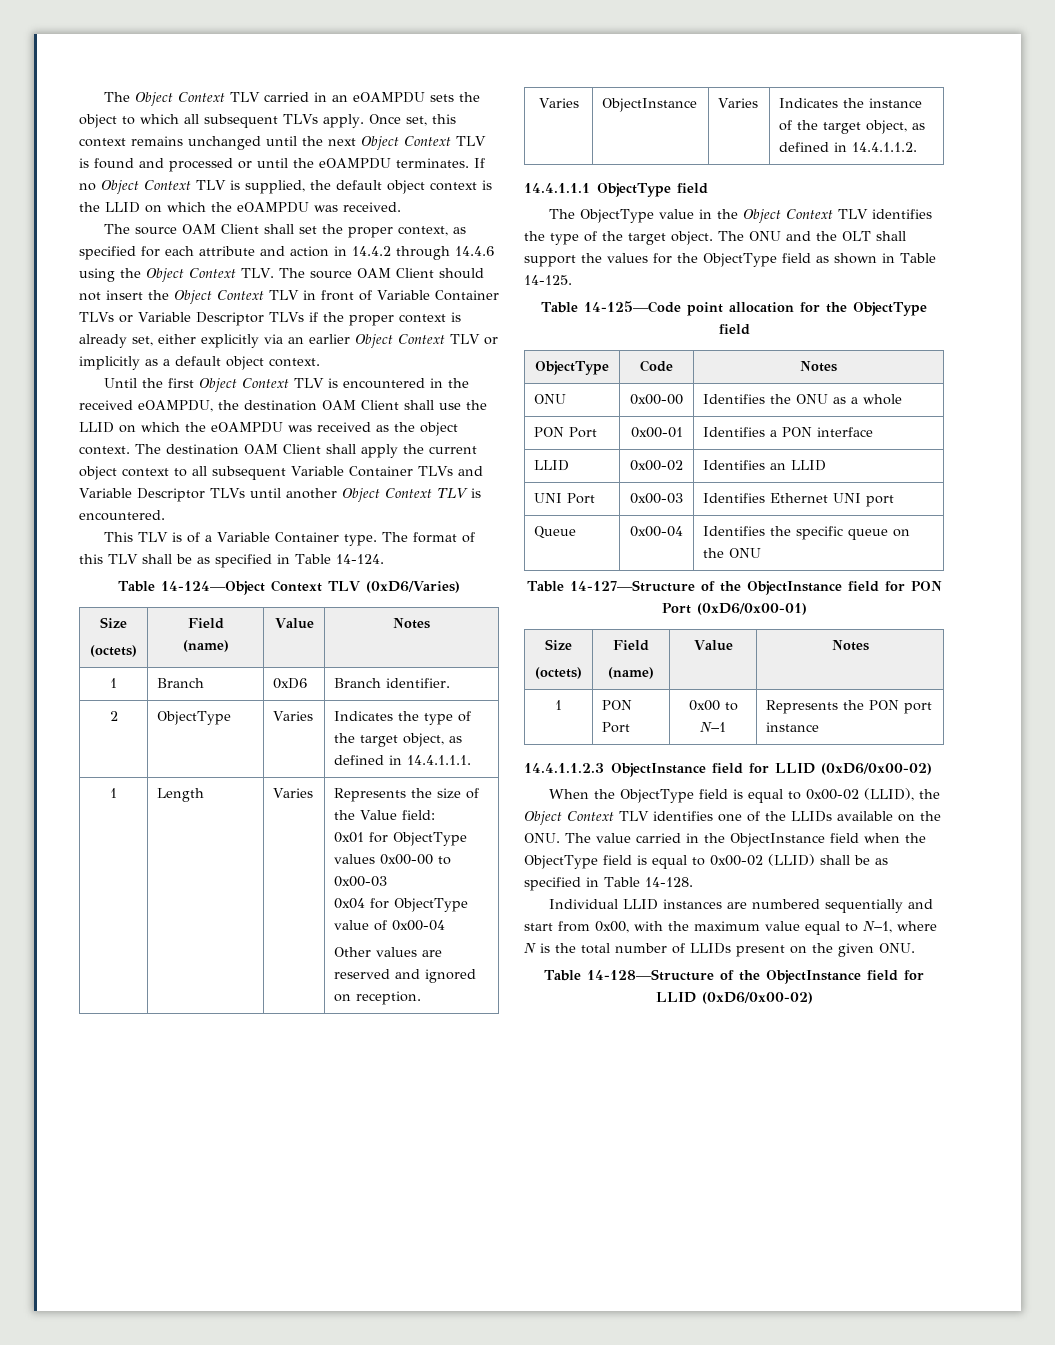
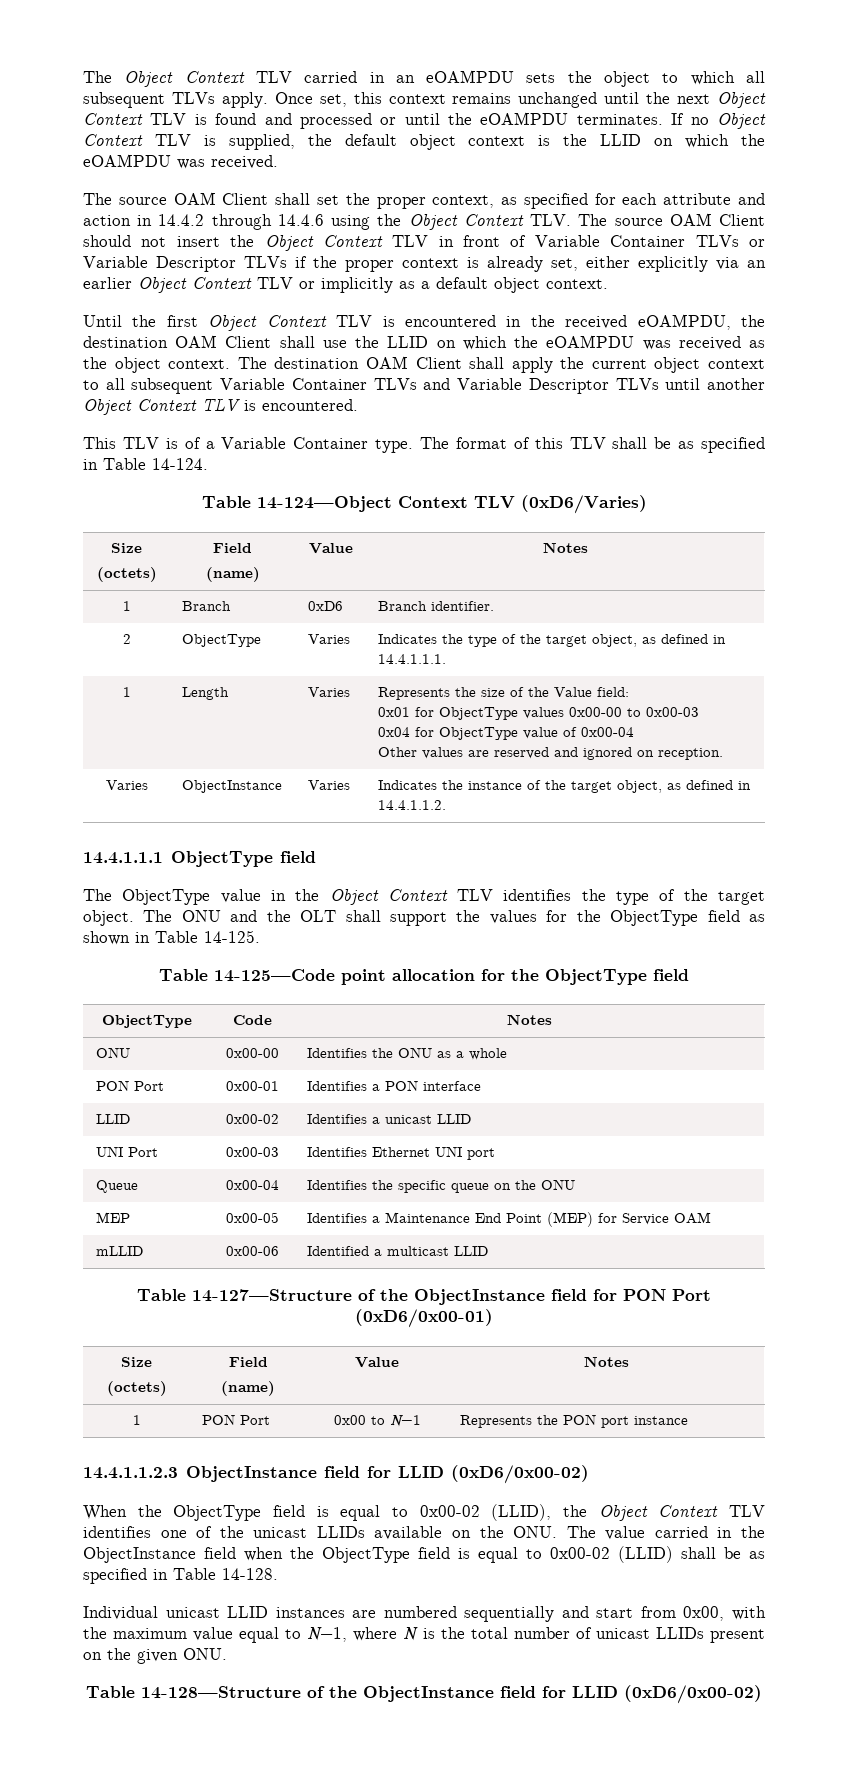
- LLID | 0x00-02 | Identifies an LLID
+ LLID | 0x00-02 | Identifies a unicast LLID
+ MEP | 0x00-05 | Identifies a Maintenance End Point (MEP) for Service OAM
+ mLLID | 0x00-06 | Identified a multicast LLID
- When the ObjectType field is equal to 0x00-02 (LLID), the Object Context TLV identifies one of the LLIDs available on the ONU. The value carried in the ObjectInstance field when the ObjectType field is equal to 0x00-02 (LLID) shall be as specified in Table 14-128.
+ When the ObjectType field is equal to 0x00-02 (LLID), the Object Context TLV identifies one of the unicast LLIDs available on the ONU. The value carried in the ObjectInstance field when the ObjectType field is equal to 0x00-02 (LLID) shall be as specified in Table 14-128.
- Individual LLID instances are numbered sequentially and start from 0x00, with the maximum value equal to N−1, where N is the total number of LLIDs present on the given ONU.
+ Individual unicast LLID instances are numbered sequentially and start from 0x00, with the maximum value equal to N−1, where N is the total number of unicast LLIDs present on the given ONU.

